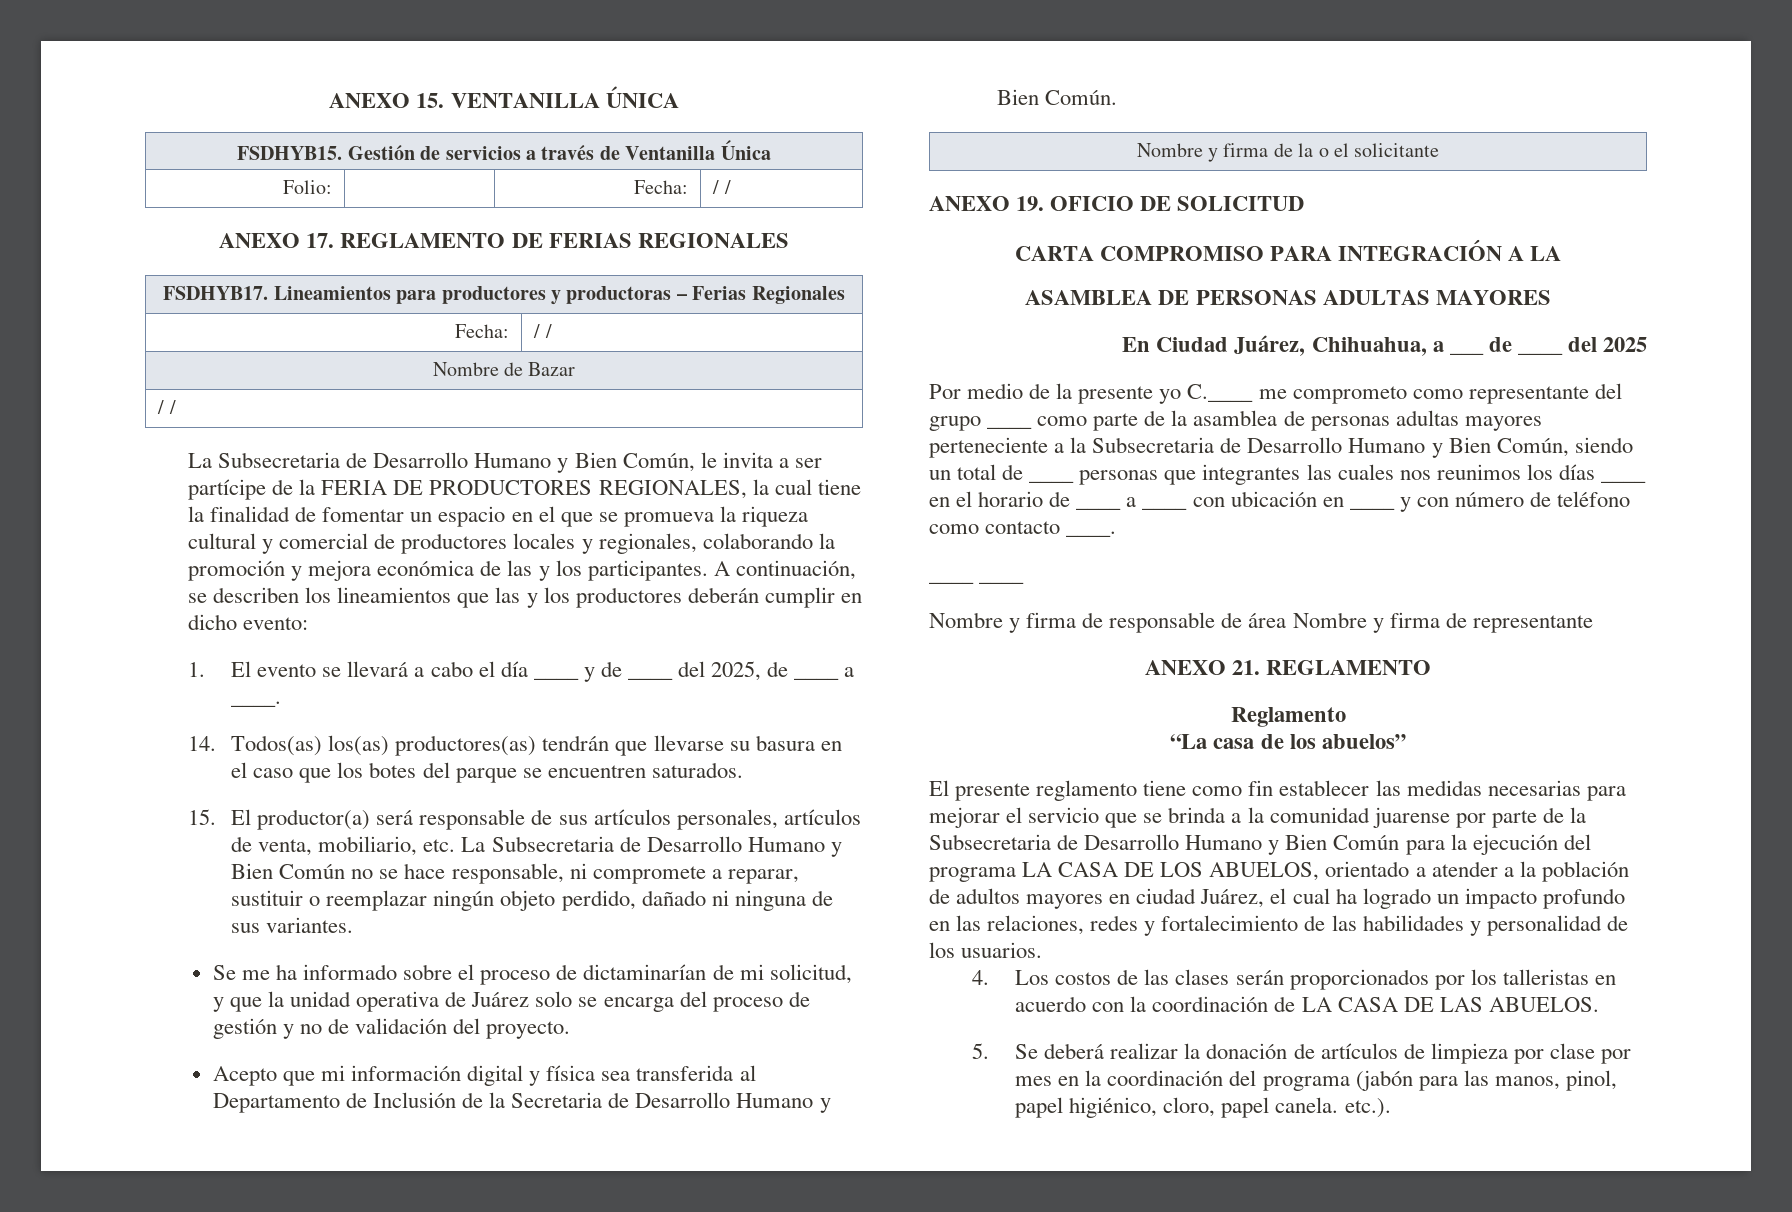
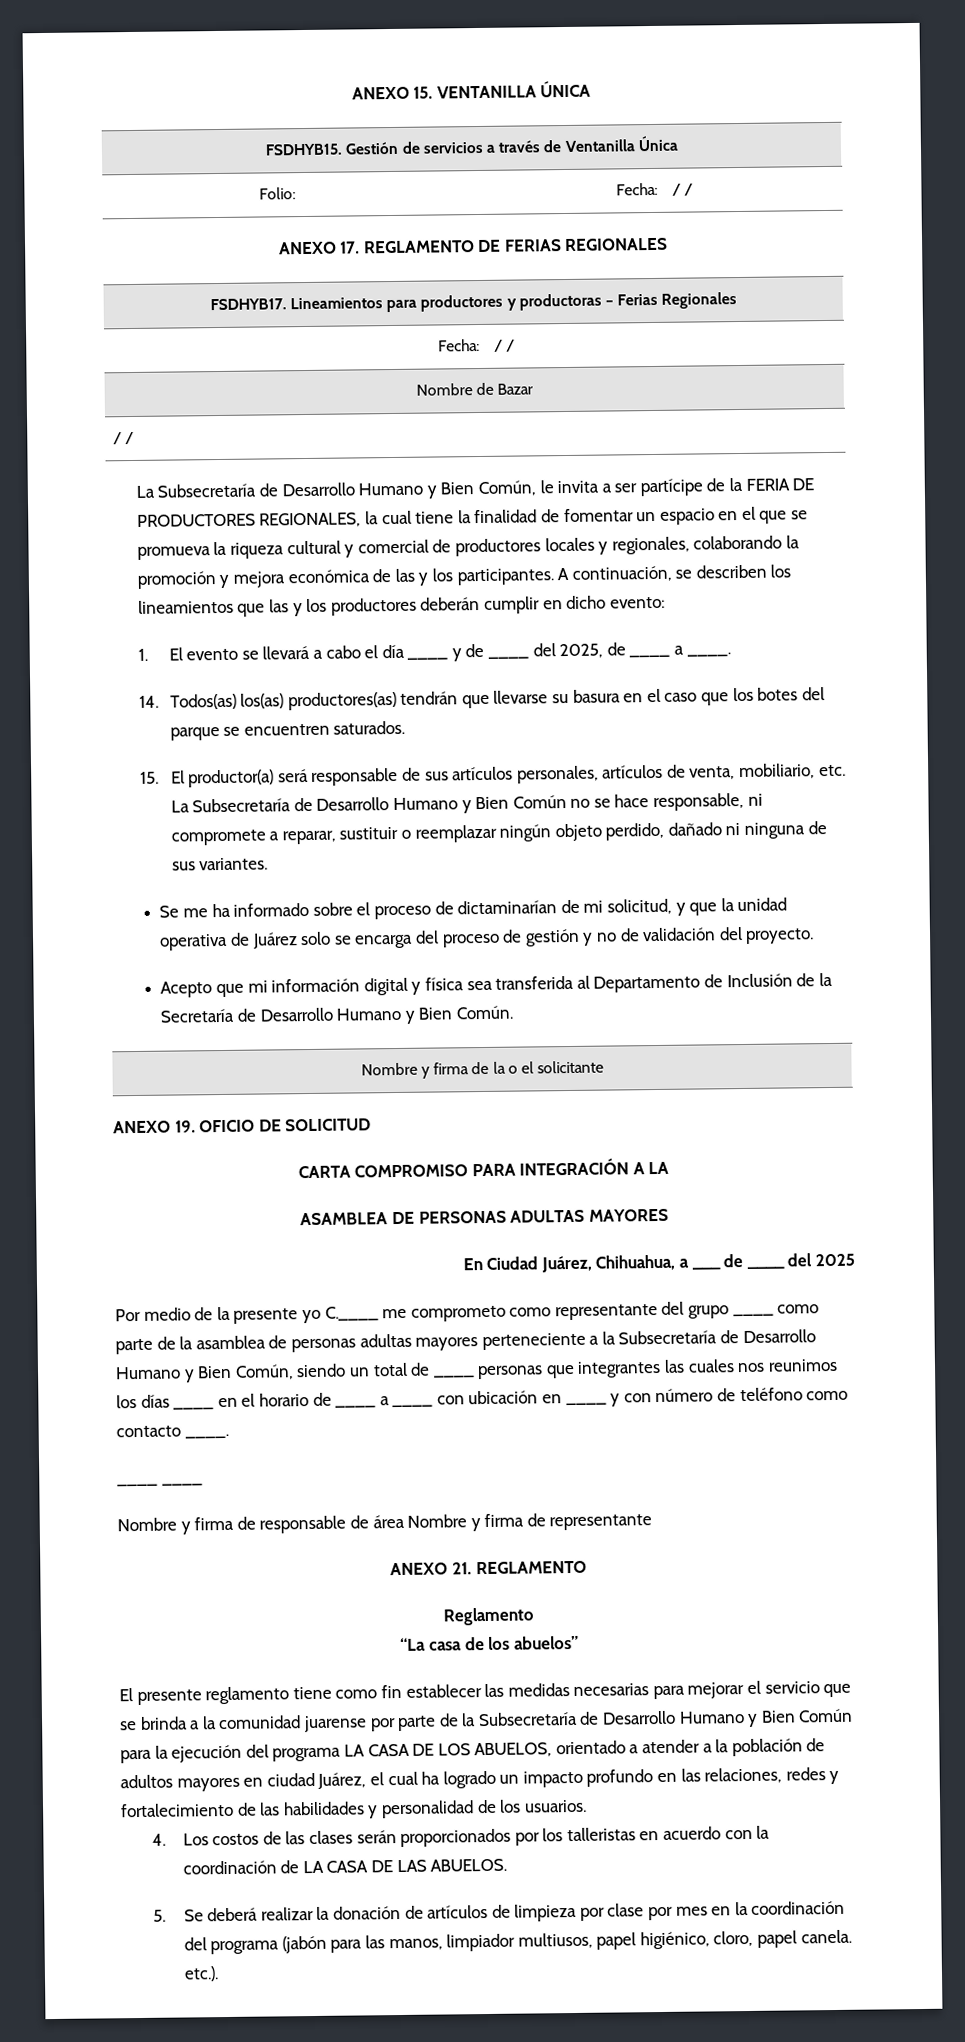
- La Subsecretaria de Desarrollo Humano y Bien Común, le invita a ser partícipe de la FERIA DE PRODUCTORES REGIONALES, la cual tiene la finalidad de fomentar un espacio en el que se promueva la riqueza cultural y comercial de productores locales y regionales, colaborando la promoción y mejora económica de las y los participantes.
+ La Subsecretaría de Desarrollo Humano y Bien Común, le invita a ser partícipe de la FERIA DE PRODUCTORES REGIONALES, la cual tiene la finalidad de fomentar un espacio en el que se promueva la riqueza cultural y comercial de productores locales y regionales, colaborando la promoción y mejora económica de las y los participantes.
- 15. El productor(a) será responsable de sus artículos personales, artículos de venta, mobiliario, etc. La Subsecretaria de Desarrollo Humano y Bien Común no se hace responsable, ni compromete a reparar, sustituir o reemplazar ningún objeto perdido, dañado ni ninguna de sus variantes.
+ 15. El productor(a) será responsable de sus artículos personales, artículos de venta, mobiliario, etc. La Subsecretaría de Desarrollo Humano y Bien Común no se hace responsable, ni compromete a reparar, sustituir o reemplazar ningún objeto perdido, dañado ni ninguna de sus variantes.
- Acepto que mi información digital y física sea transferida al Departamento de Inclusión de la Secretaria de Desarrollo Humano y Bien Común.
+ Acepto que mi información digital y física sea transferida al Departamento de Inclusión de la Secretaría de Desarrollo Humano y Bien Común.
- Por medio de la presente yo C.____ me comprometo como representante del grupo ____ como parte de la asamblea de personas adultas mayores perteneciente a la Subsecretaria de Desarrollo Humano y Bien Común, siendo un total de ____ personas que integrantes las cuales nos reunimos los días ____ en el horario de ____ a ____ con ubicación en ____ y con número de teléfono como contacto ____.
+ Por medio de la presente yo C.____ me comprometo como representante del grupo ____ como parte de la asamblea de personas adultas mayores perteneciente a la Subsecretaría de Desarrollo Humano y Bien Común, siendo un total de ____ personas que integrantes las cuales nos reunimos los días ____ en el horario de ____ a ____ con ubicación en ____ y con número de teléfono como contacto ____.
- El presente reglamento tiene como fin establecer las medidas necesarias para mejorar el servicio que se brinda a la comunidad juarense por parte de la Subsecretaria de Desarrollo Humano y Bien Común para la ejecución del programa LA CASA DE LOS ABUELOS, orientado a atender a la población de adultos mayores en ciudad Juárez, el cual ha logrado un impacto profundo en las relaciones, redes y fortalecimiento de las habilidades y personalidad de los usuarios.
+ El presente reglamento tiene como fin establecer las medidas necesarias para mejorar el servicio que se brinda a la comunidad juarense por parte de la Subsecretaría de Desarrollo Humano y Bien Común para la ejecución del programa LA CASA DE LOS ABUELOS, orientado a atender a la población de adultos mayores en ciudad Juárez, el cual ha logrado un impacto profundo en las relaciones, redes y fortalecimiento de las habilidades y personalidad de los usuarios.
- 5. Se deberá realizar la donación de artículos de limpieza por clase por mes en la coordinación del programa (jabón para las manos, pinol, papel higiénico, cloro, papel canela. etc.).
+ 5. Se deberá realizar la donación de artículos de limpieza por clase por mes en la coordinación del programa (jabón para las manos, limpiador multiusos, papel higiénico, cloro, papel canela. etc.).

